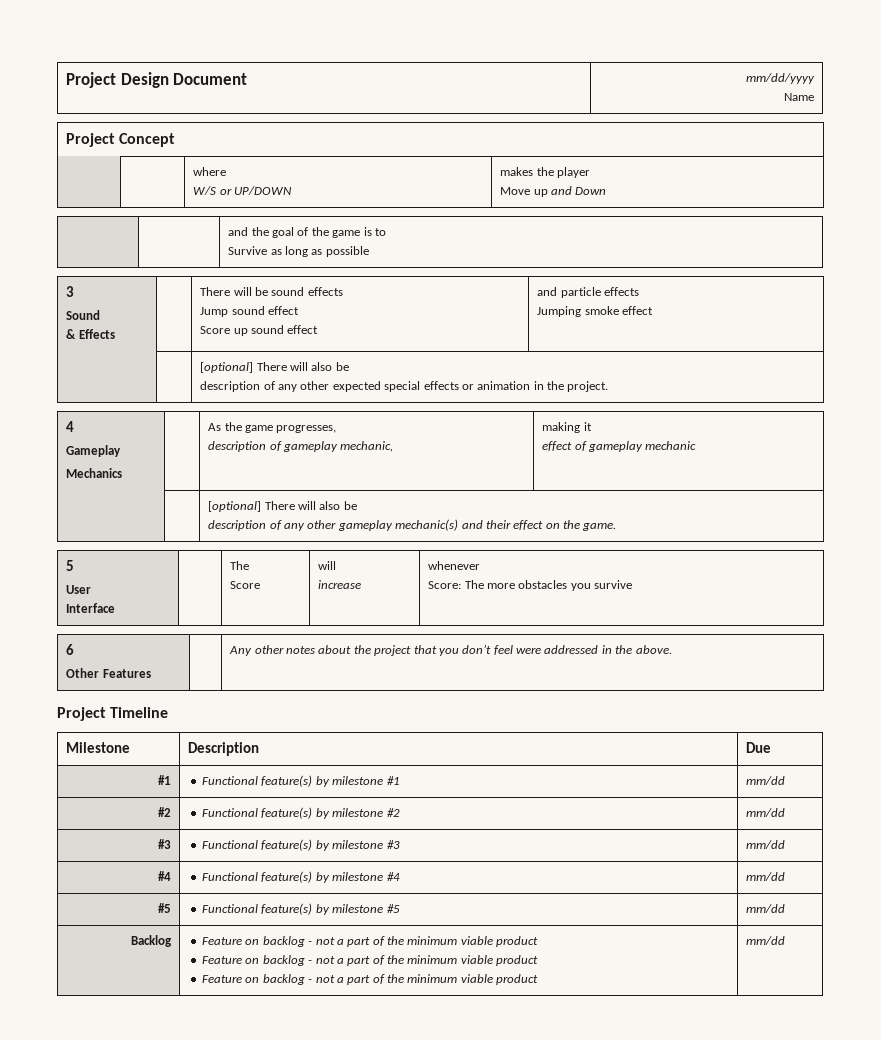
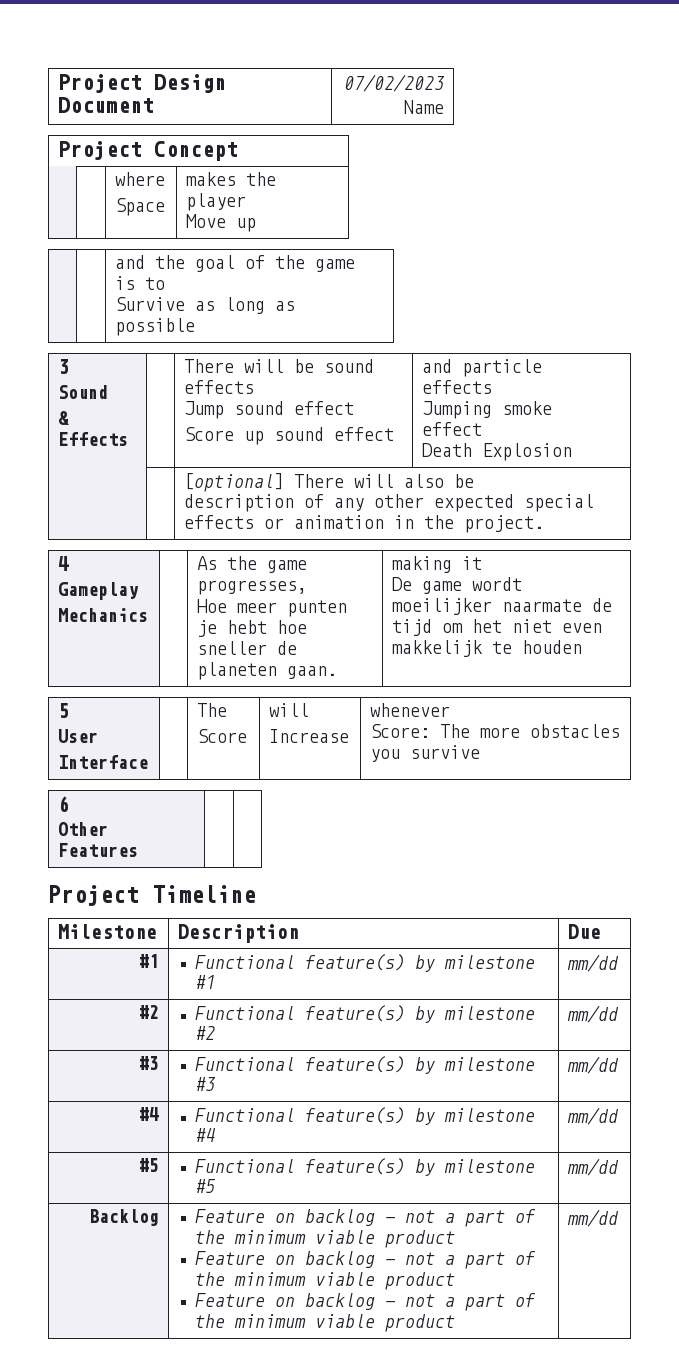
- Project Design Document | mm/dd/yyyy
+ Project Design Document | 07/02/2023
  | | where
- W/S or UP/DOWN | makes the player
- Move up and Down
+ Space | makes the player
+ Move up
  3
  Sound
  & Effects | | There will be sound effects
  Jump sound effect
  Score up sound effect | and particle effects
  Jumping smoke effect
+ Death Explosion
  4
  Gameplay
  Mechanics | | As the game progresses,
- description of gameplay mechanic, | making it
- effect of gameplay mechanic
- | | [optional] There will also be
- description of any other gameplay mechanic(s) and their effect on the game.
+ Hoe meer punten je hebt hoe sneller de planeten gaan. | making it
+ De game wordt moeilijker naarmate de tijd om het niet even makkelijk te houden
  5
  User
  Interface | | The
  Score | will
- increase | whenever
+ Increase | whenever
  6
- Other Features | | Any other notes about the project that you don’t feel were addressed in the above.
+ Other Features | |

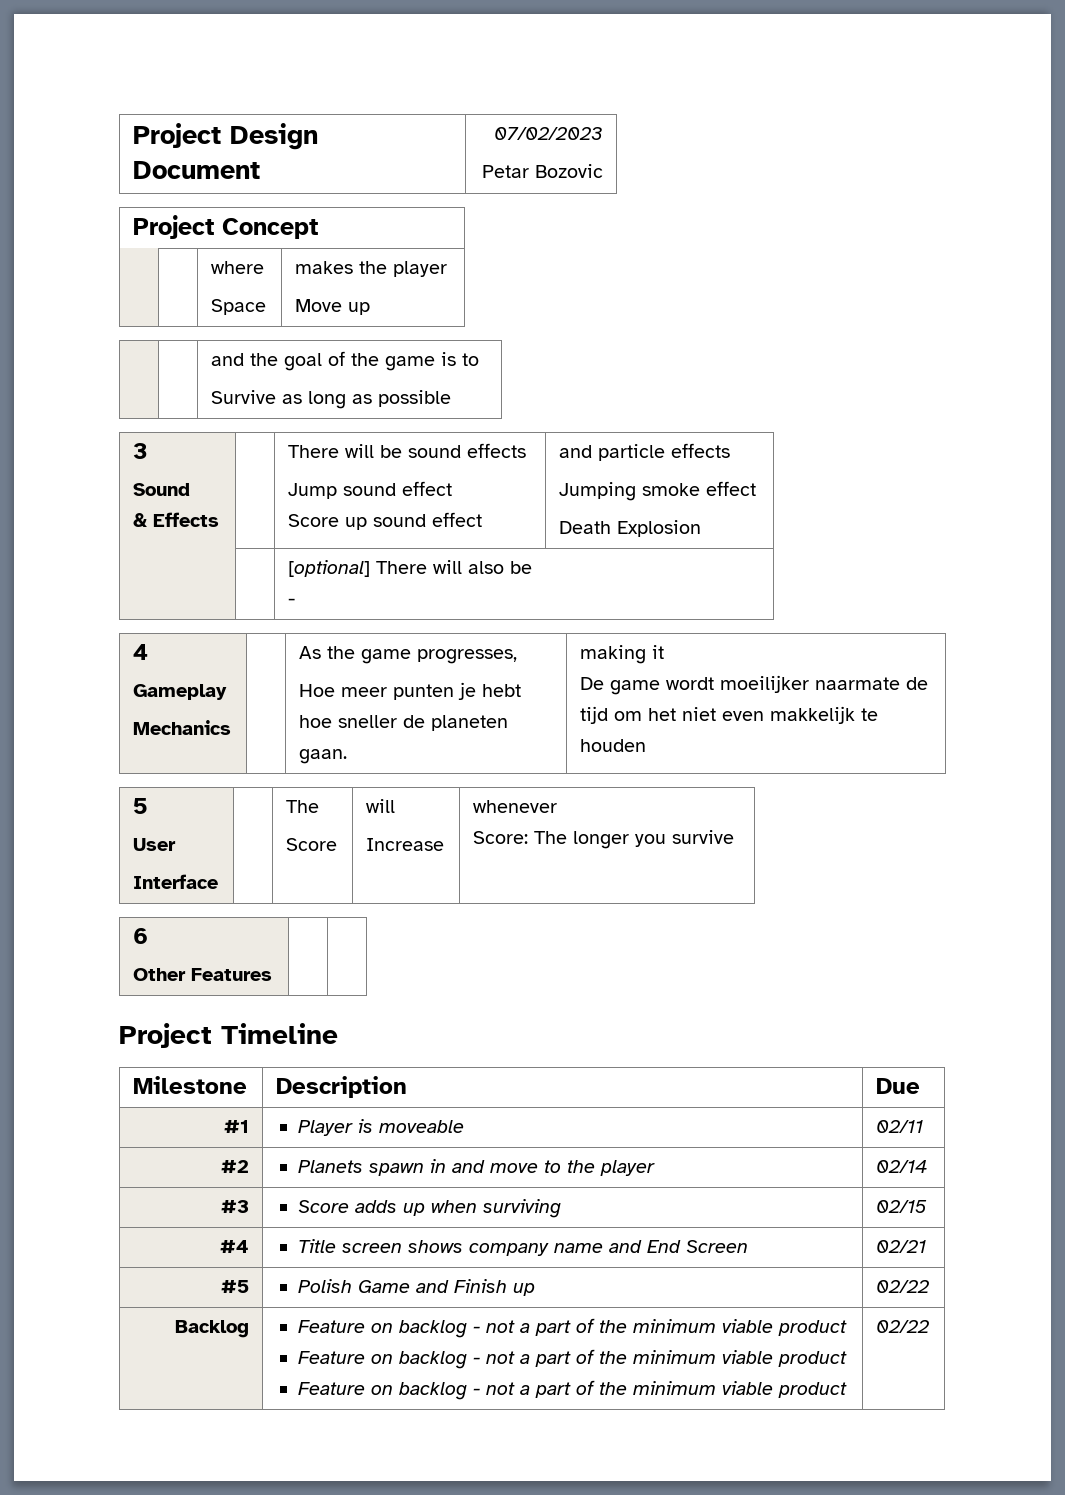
  Project Design Document | 07/02/2023
- Name
+ Petar Bozovic
  | | [optional] There will also be
- description of any other expected special effects or animation in the project.
+ -
  5
  User
  Interface | | The
  Score | will
  Increase | whenever
- Score: The more obstacles you survive
+ Score: The longer you survive
- #1 | Functional feature(s) by milestone #1 | mm/dd
- #2 | Functional feature(s) by milestone #2 | mm/dd
- #3 | Functional feature(s) by milestone #3 | mm/dd
- #4 | Functional feature(s) by milestone #4 | mm/dd
- #5 | Functional feature(s) by milestone #5 | mm/dd
+ #1 | Player is moveable | 02/11
+ #2 | Planets spawn in and move to the player | 02/14
+ #3 | Score adds up when surviving | 02/15
+ #4 | Title screen shows company name and End Screen | 02/21
+ #5 | Polish Game and Finish up | 02/22
  Backlog | Feature on backlog - not a part of the minimum viable product
  Feature on backlog - not a part of the minimum viable product
- Feature on backlog - not a part of the minimum viable product | mm/dd
+ Feature on backlog - not a part of the minimum viable product | 02/22

